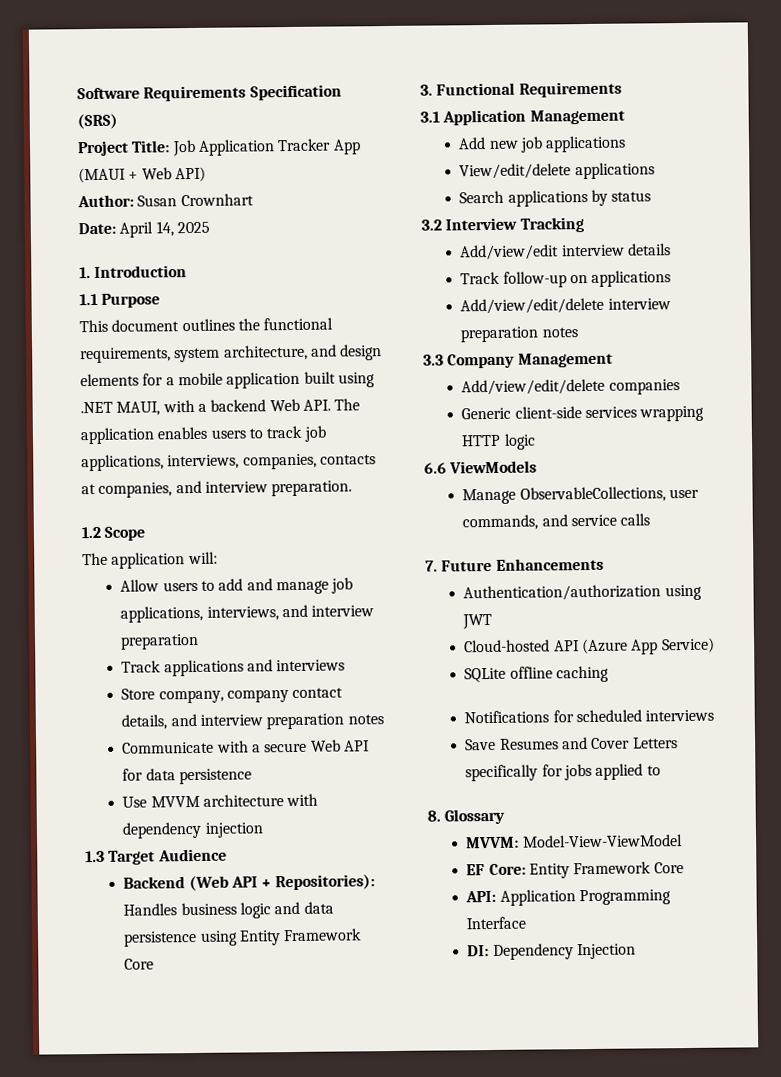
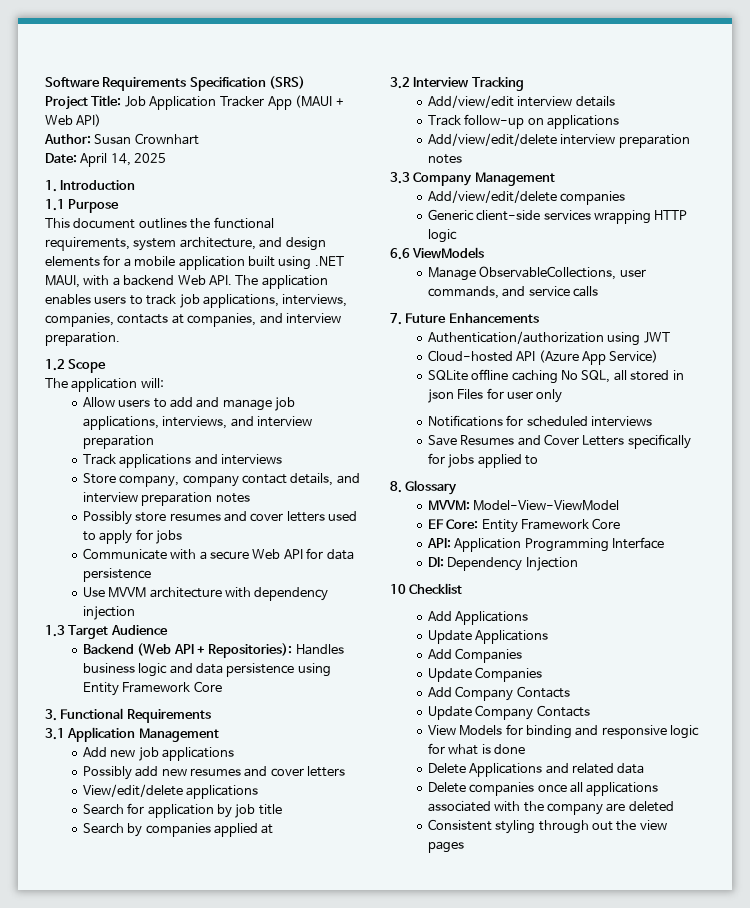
+ Possibly store resumes and cover letters used to apply for jobs
+ Possibly add new resumes and cover letters
  View/edit/delete applications
- Search applications by status
+ Search for application by job title
+ Search by companies applied at
- SQLite offline caching
+ SQLite offline caching No SQL, all stored in json Files for user only
+ 10 Checklist
+ Add Applications
+ Update Applications
+ Add Companies
+ Update Companies
+ Add Company Contacts
+ Update Company Contacts
+ View Models for binding and responsive logic for what is done
+ Delete Applications and related data
+ Delete companies once all applications associated with the company are deleted
+ Consistent styling through out the view pages

